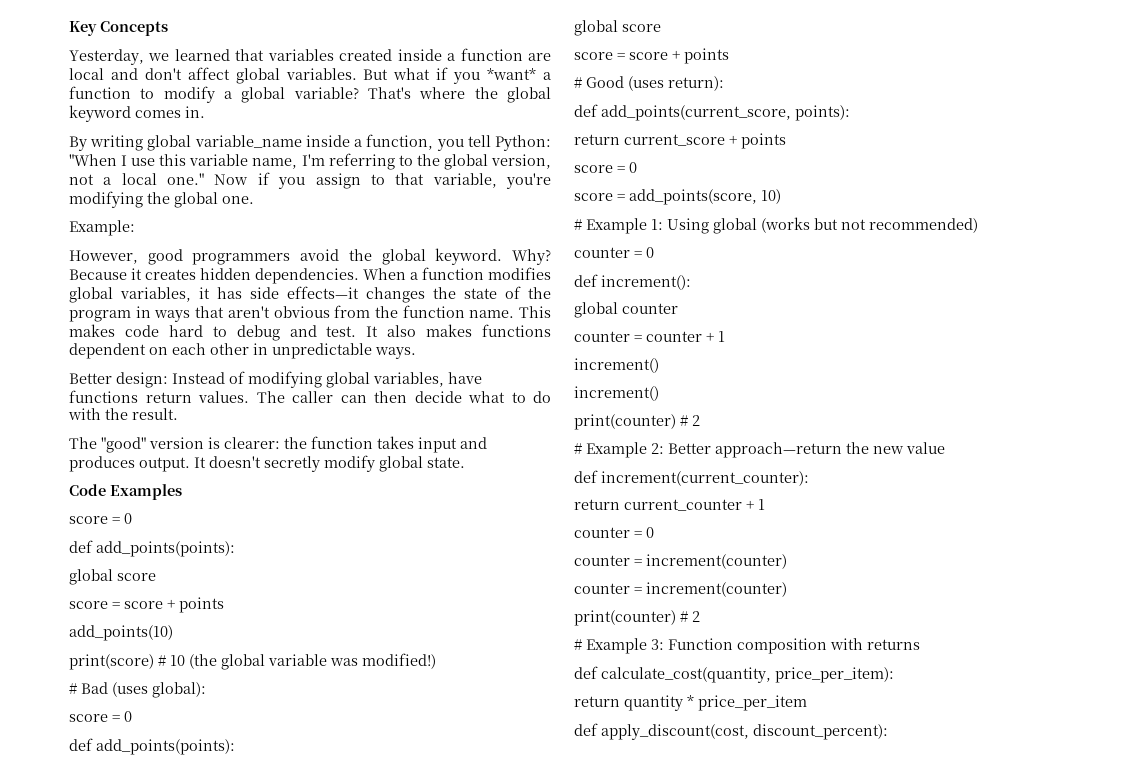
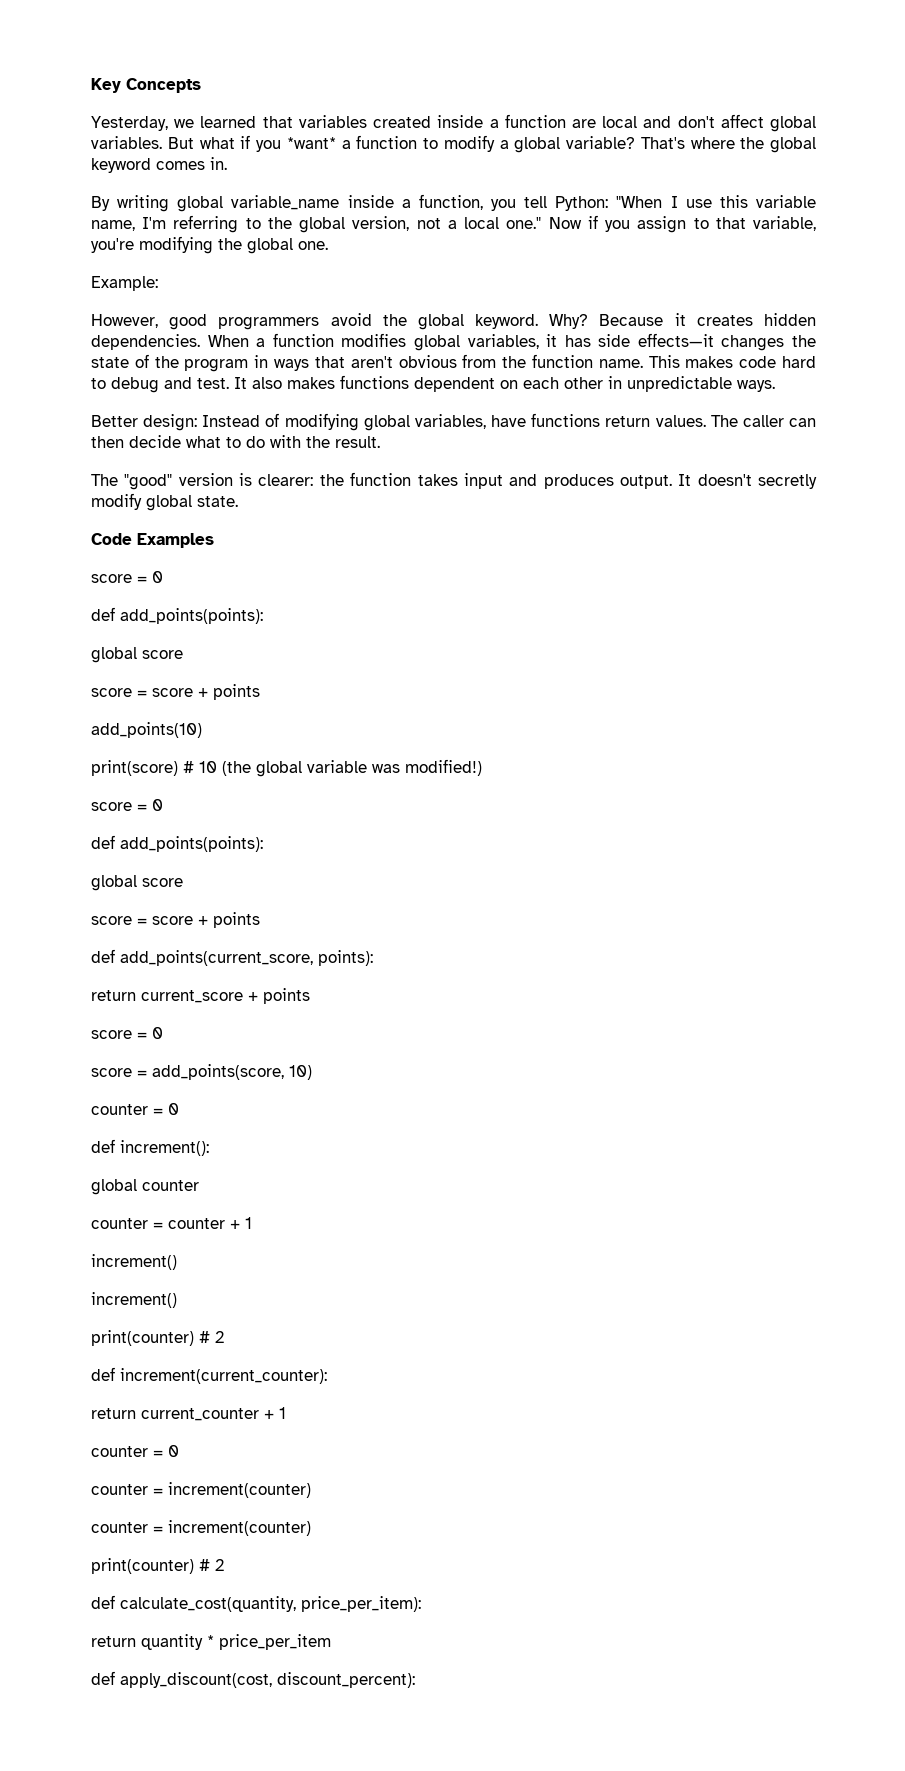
- # Bad (uses global):
- # Good (uses return):
- # Example 1: Using global (works but not recommended)
- # Example 2: Better approach—return the new value
- # Example 3: Function composition with returns

